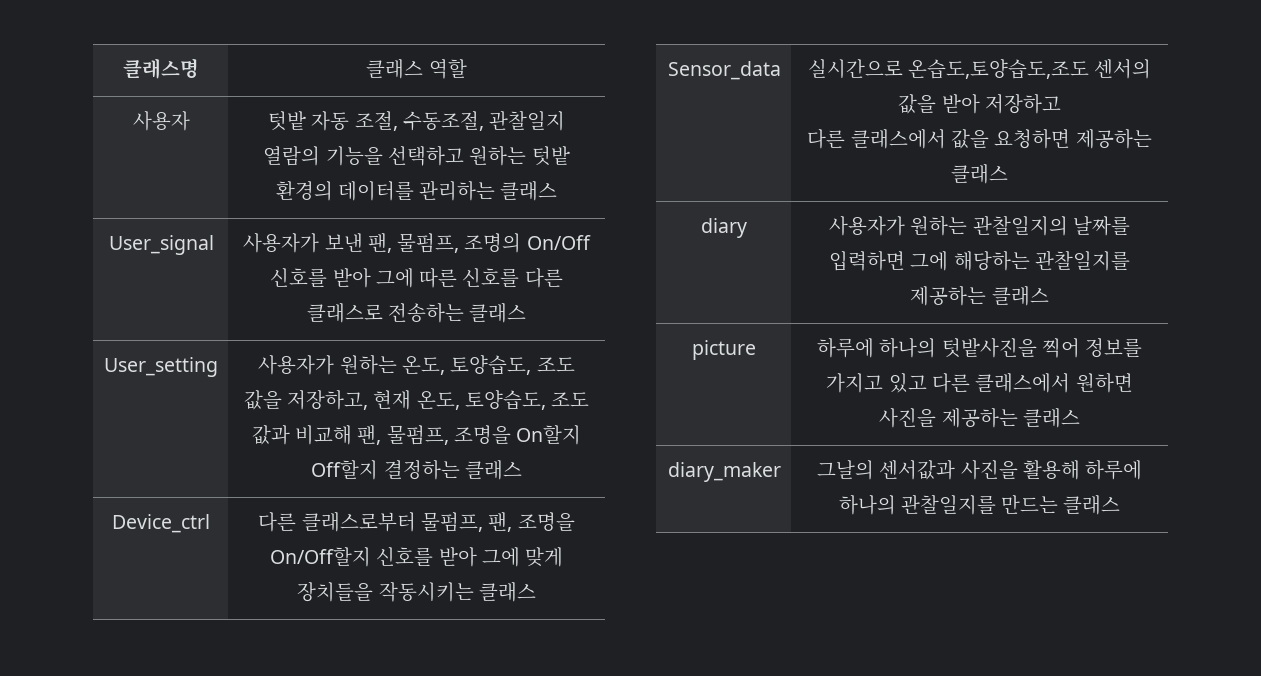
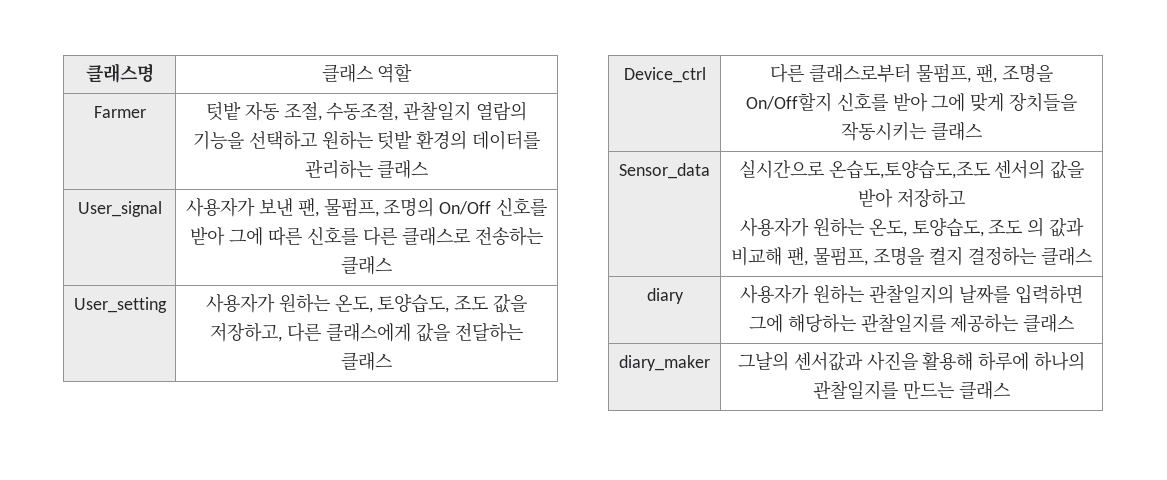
- 사용자 | 텃밭 자동 조절, 수동조절, 관찰일지 열람의 기능을 선택하고 원하는 텃밭 환경의 데이터를 관리하는 클래스
+ Farmer | 텃밭 자동 조절, 수동조절, 관찰일지 열람의 기능을 선택하고 원하는 텃밭 환경의 데이터를 관리하는 클래스
- User_setting | 사용자가 원하는 온도, 토양습도, 조도 값을 저장하고, 현재 온도, 토양습도, 조도 값과 비교해 팬, 물펌프, 조명을 On할지 Off할지 결정하는 클래스
+ User_setting | 사용자가 원하는 온도, 토양습도, 조도 값을 저장하고, 다른 클래스에게 값을 전달하는 클래스
  Sensor_data | 실시간으로 온습도,토양습도,조도 센서의 값을 받아 저장하고
- 다른 클래스에서 값을 요청하면 제공하는 클래스
+ 사용자가 원하는 온도, 토양습도, 조도 의 값과 비교해 팬, 물펌프, 조명을 켤지 결정하는 클래스
- picture | 하루에 하나의 텃밭사진을 찍어 정보를 가지고 있고 다른 클래스에서 원하면 사진을 제공하는 클래스

